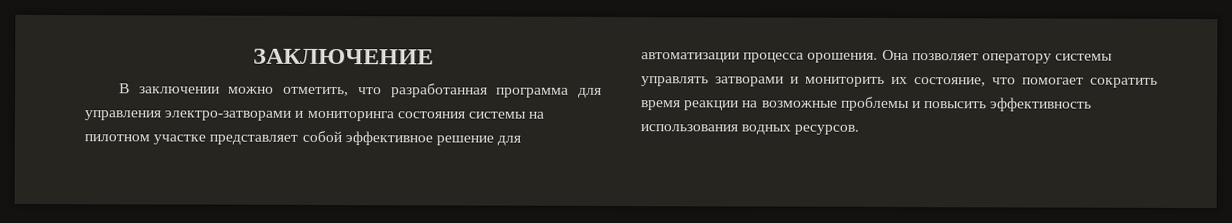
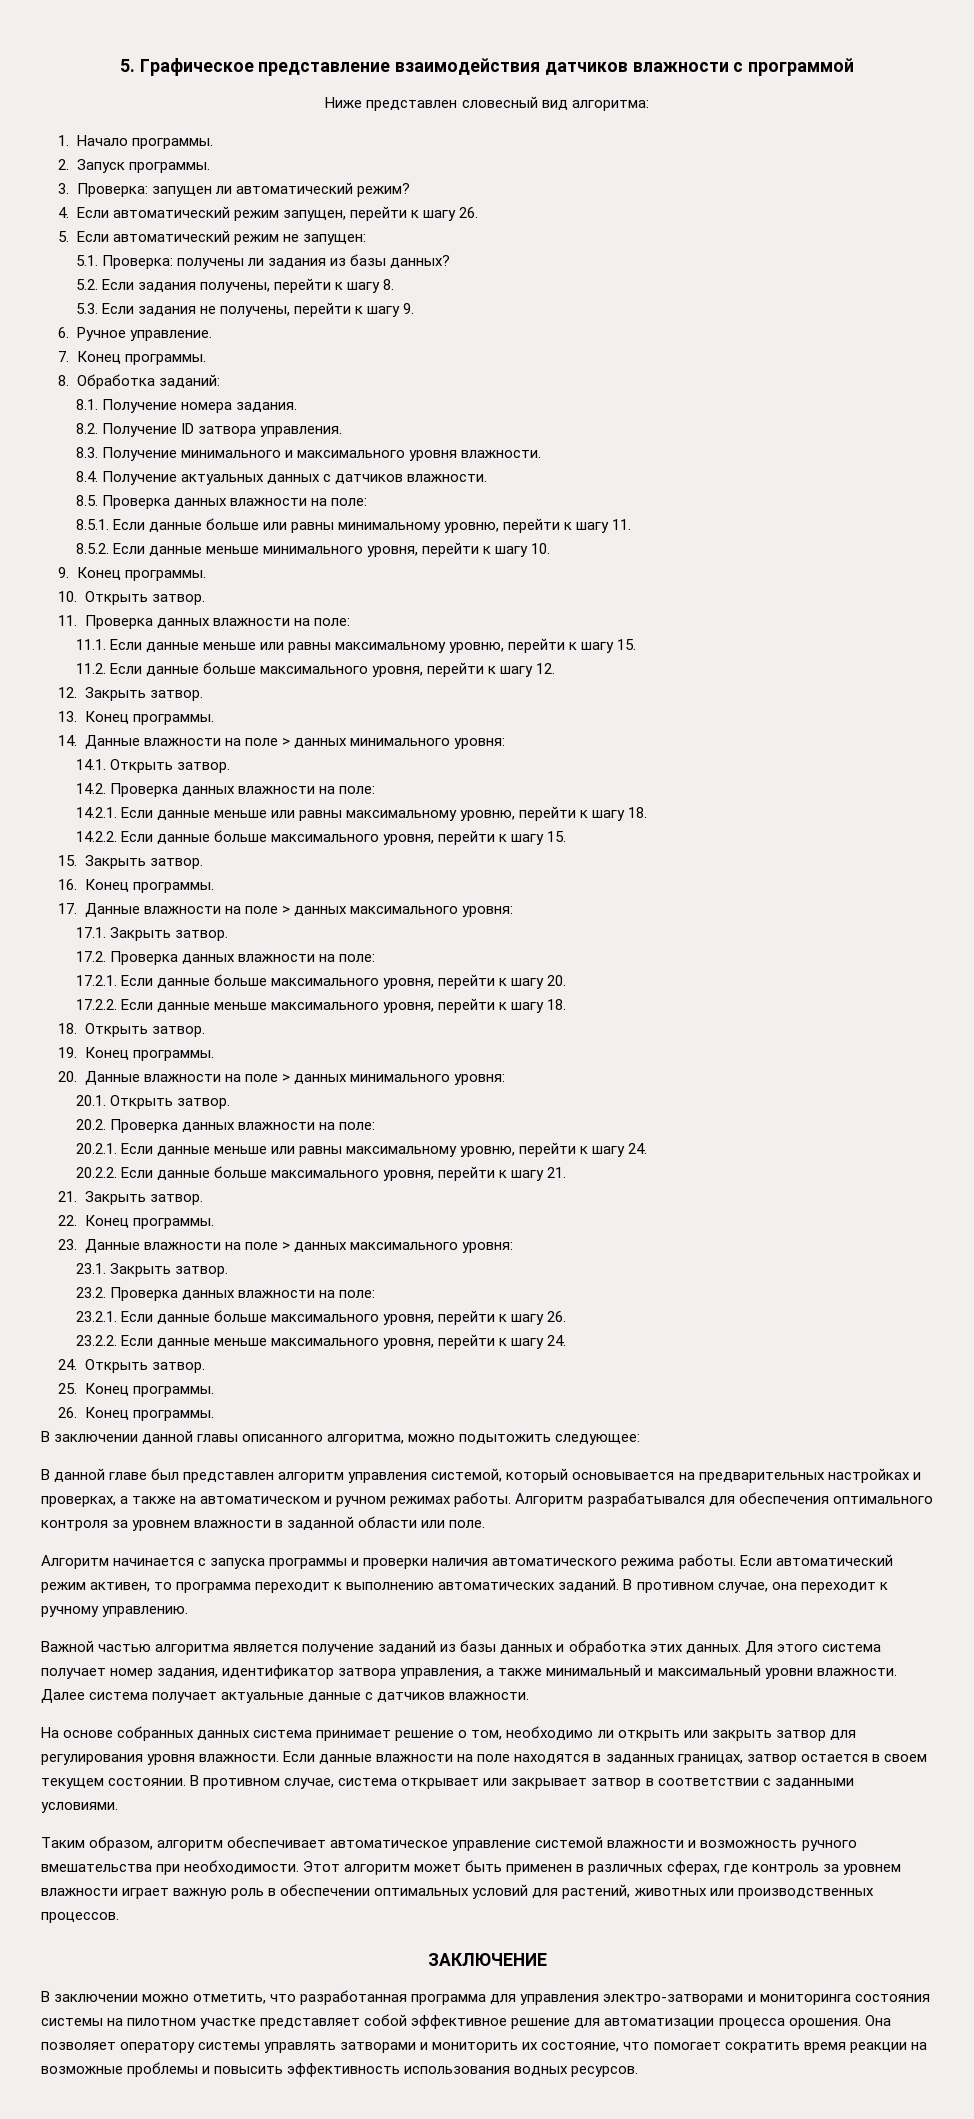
+ 5. Графическое представление взаимодействия датчиков влажности с программой
+ Ниже представлен словесный вид алгоритма:
+ 1. Начало программы.
+ 2. Запуск программы.
+ 3. Проверка: запущен ли автоматический режим?
+ 4. Если автоматический режим запущен, перейти к шагу 26.
+ 5. Если автоматический режим не запущен:
+ 5.1. Проверка: получены ли задания из базы данных?
+ 5.2. Если задания получены, перейти к шагу 8.
+ 5.3. Если задания не получены, перейти к шагу 9.
+ 6. Ручное управление.
+ 7. Конец программы.
+ 8. Обработка заданий:
+ 8.1. Получение номера задания.
+ 8.2. Получение ID затвора управления.
+ 8.3. Получение минимального и максимального уровня влажности.
+ 8.4. Получение актуальных данных с датчиков влажности.
+ 8.5. Проверка данных влажности на поле:
+ 8.5.1. Если данные больше или равны минимальному уровню, перейти к шагу 11.
+ 8.5.2. Если данные меньше минимального уровня, перейти к шагу 10.
+ 9. Конец программы.
+ 10. Открыть затвор.
+ 11. Проверка данных влажности на поле:
+ 11.1. Если данные меньше или равны максимальному уровню, перейти к шагу 15.
+ 11.2. Если данные больше максимального уровня, перейти к шагу 12.
+ 12. Закрыть затвор.
+ 13. Конец программы.
+ 14. Данные влажности на поле > данных минимального уровня:
+ 14.1. Открыть затвор.
+ 14.2. Проверка данных влажности на поле:
+ 14.2.1. Если данные меньше или равны максимальному уровню, перейти к шагу 18.
+ 14.2.2. Если данные больше максимального уровня, перейти к шагу 15.
+ 15. Закрыть затвор.
+ 16. Конец программы.
+ 17. Данные влажности на поле > данных максимального уровня:
+ 17.1. Закрыть затвор.
+ 17.2. Проверка данных влажности на поле:
+ 17.2.1. Если данные больше максимального уровня, перейти к шагу 20.
+ 17.2.2. Если данные меньше максимального уровня, перейти к шагу 18.
+ 18. Открыть затвор.
+ 19. Конец программы.
+ 20. Данные влажности на поле > данных минимального уровня:
+ 20.1. Открыть затвор.
+ 20.2. Проверка данных влажности на поле:
+ 20.2.1. Если данные меньше или равны максимальному уровню, перейти к шагу 24.
+ 20.2.2. Если данные больше максимального уровня, перейти к шагу 21.
+ 21. Закрыть затвор.
+ 22. Конец программы.
+ 23. Данные влажности на поле > данных максимального уровня:
+ 23.1. Закрыть затвор.
+ 23.2. Проверка данных влажности на поле:
+ 23.2.1. Если данные больше максимального уровня, перейти к шагу 26.
+ 23.2.2. Если данные меньше максимального уровня, перейти к шагу 24.
+ 24. Открыть затвор.
+ 25. Конец программы.
+ 26. Конец программы.
+ В заключении данной главы описанного алгоритма, можно подытожить следующее:
+ В данной главе был представлен алгоритм управления системой, который основывается на предварительных настройках и проверках, а также на автоматическом и ручном режимах работы. Алгоритм разрабатывался для обеспечения оптимального контроля за уровнем влажности в заданной области или поле.
+ Алгоритм начинается с запуска программы и проверки наличия автоматического режима работы. Если автоматический режим активен, то программа переходит к выполнению автоматических заданий. В противном случае, она переходит к ручному управлению.
+ Важной частью алгоритма является получение заданий из базы данных и обработка этих данных. Для этого система получает номер задания, идентификатор затвора управления, а также минимальный и максимальный уровни влажности. Далее система получает актуальные данные с датчиков влажности.
+ На основе собранных данных система принимает решение о том, необходимо ли открыть или закрыть затвор для регулирования уровня влажности. Если данные влажности на поле находятся в заданных границах, затвор остается в своем текущем состоянии. В противном случае, система открывает или закрывает затвор в соответствии с заданными условиями.
+ Таким образом, алгоритм обеспечивает автоматическое управление системой влажности и возможность ручного вмешательства при необходимости. Этот алгоритм может быть применен в различных сферах, где контроль за уровнем влажности играет важную роль в обеспечении оптимальных условий для растений, животных или производственных процессов.

